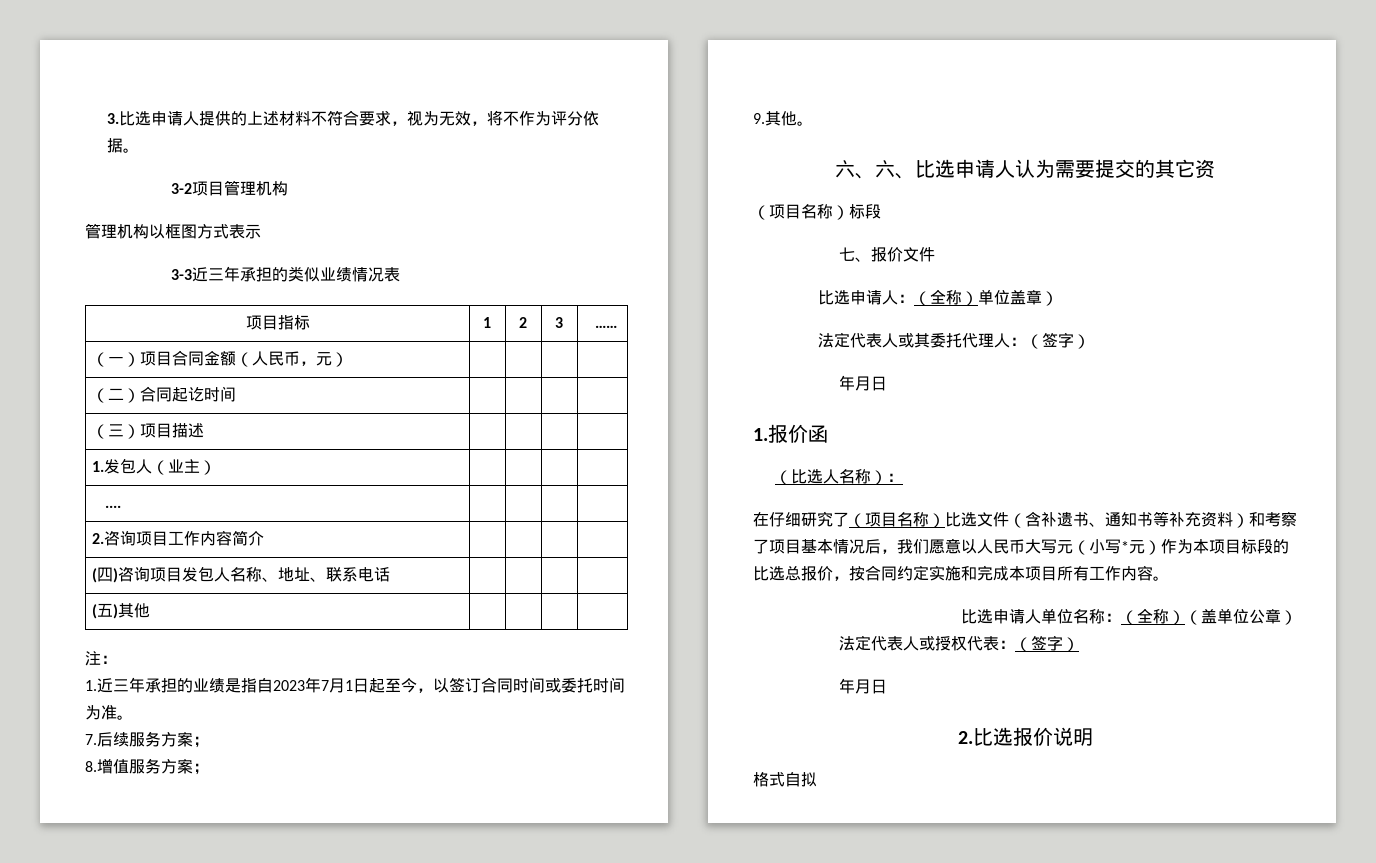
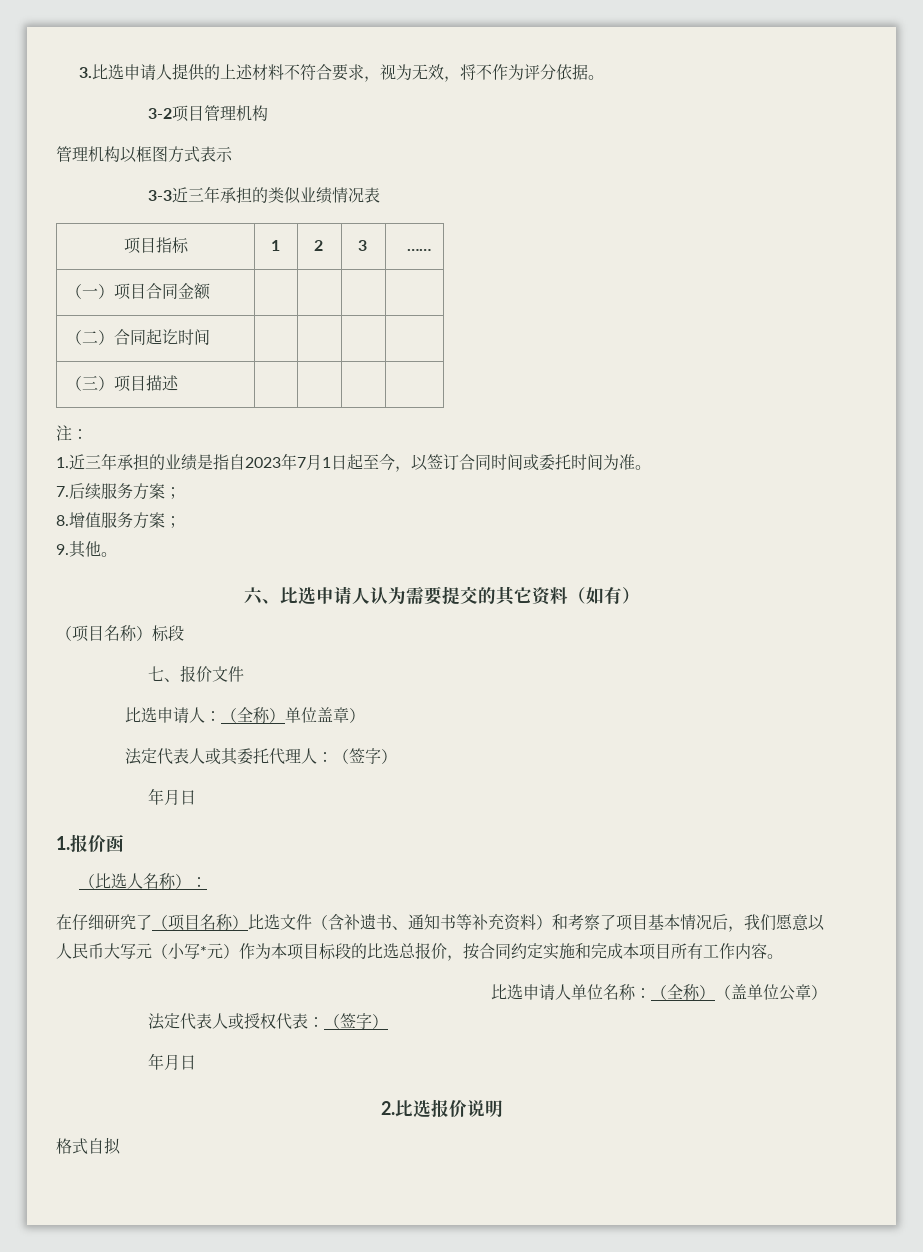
- （一）项目合同金额（人民币，元） | | | |
+ （一）项目合同金额 | | | |
- 1.发包人（业主） | | | |
- .... | | | |
- 2.咨询项目工作内容简介 | | | |
- (四)咨询项目发包人名称、地址、联系电话 | | | |
- (五)其他 | | | |
- 六、六、比选申请人认为需要提交的其它资
+ 六、比选申请人认为需要提交的其它资料（如有）

